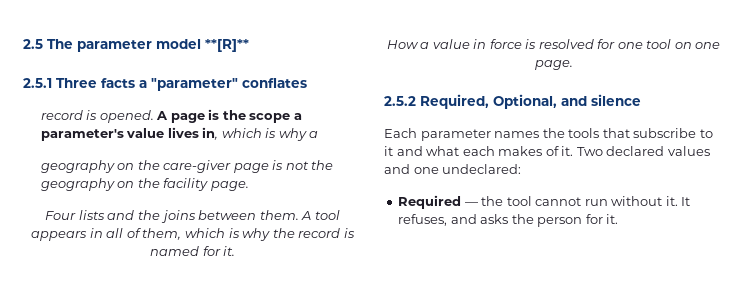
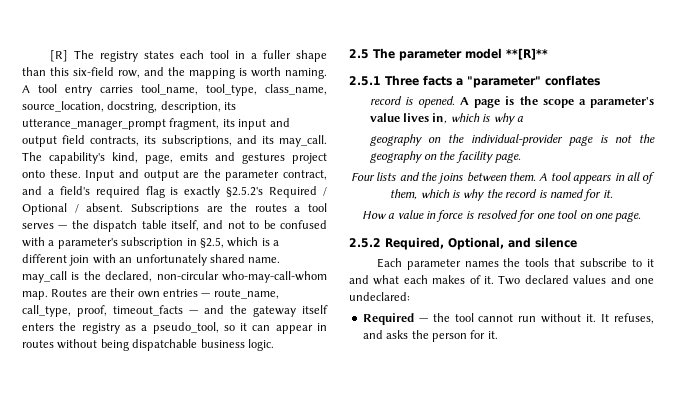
+ [R] The registry states each tool in a fuller shape than this six-field row, and the mapping is worth naming. A tool entry carries tool_name, tool_type, class_name, source_location, docstring, description, its utterance_manager_prompt fragment, its input and output field contracts, its subscriptions, and its may_call. The capability's kind, page, emits and gestures project onto these. Input and output are the parameter contract, and a field's required flag is exactly §2.5.2's Required / Optional / absent. Subscriptions are the routes a tool serves — the dispatch table itself, and not to be confused with a parameter's subscription in §2.5, which is a different join with an unfortunately shared name. may_call is the declared, non-circular who-may-call-whom map. Routes are their own entries — route_name, call_type, proof, timeout_facts — and the gateway itself enters the registry as a pseudo_tool, so it can appear in routes without being dispatchable business logic.
- geography on the care-giver page is not the geography on the facility page.
+ geography on the individual-provider page is not the geography on the facility page.

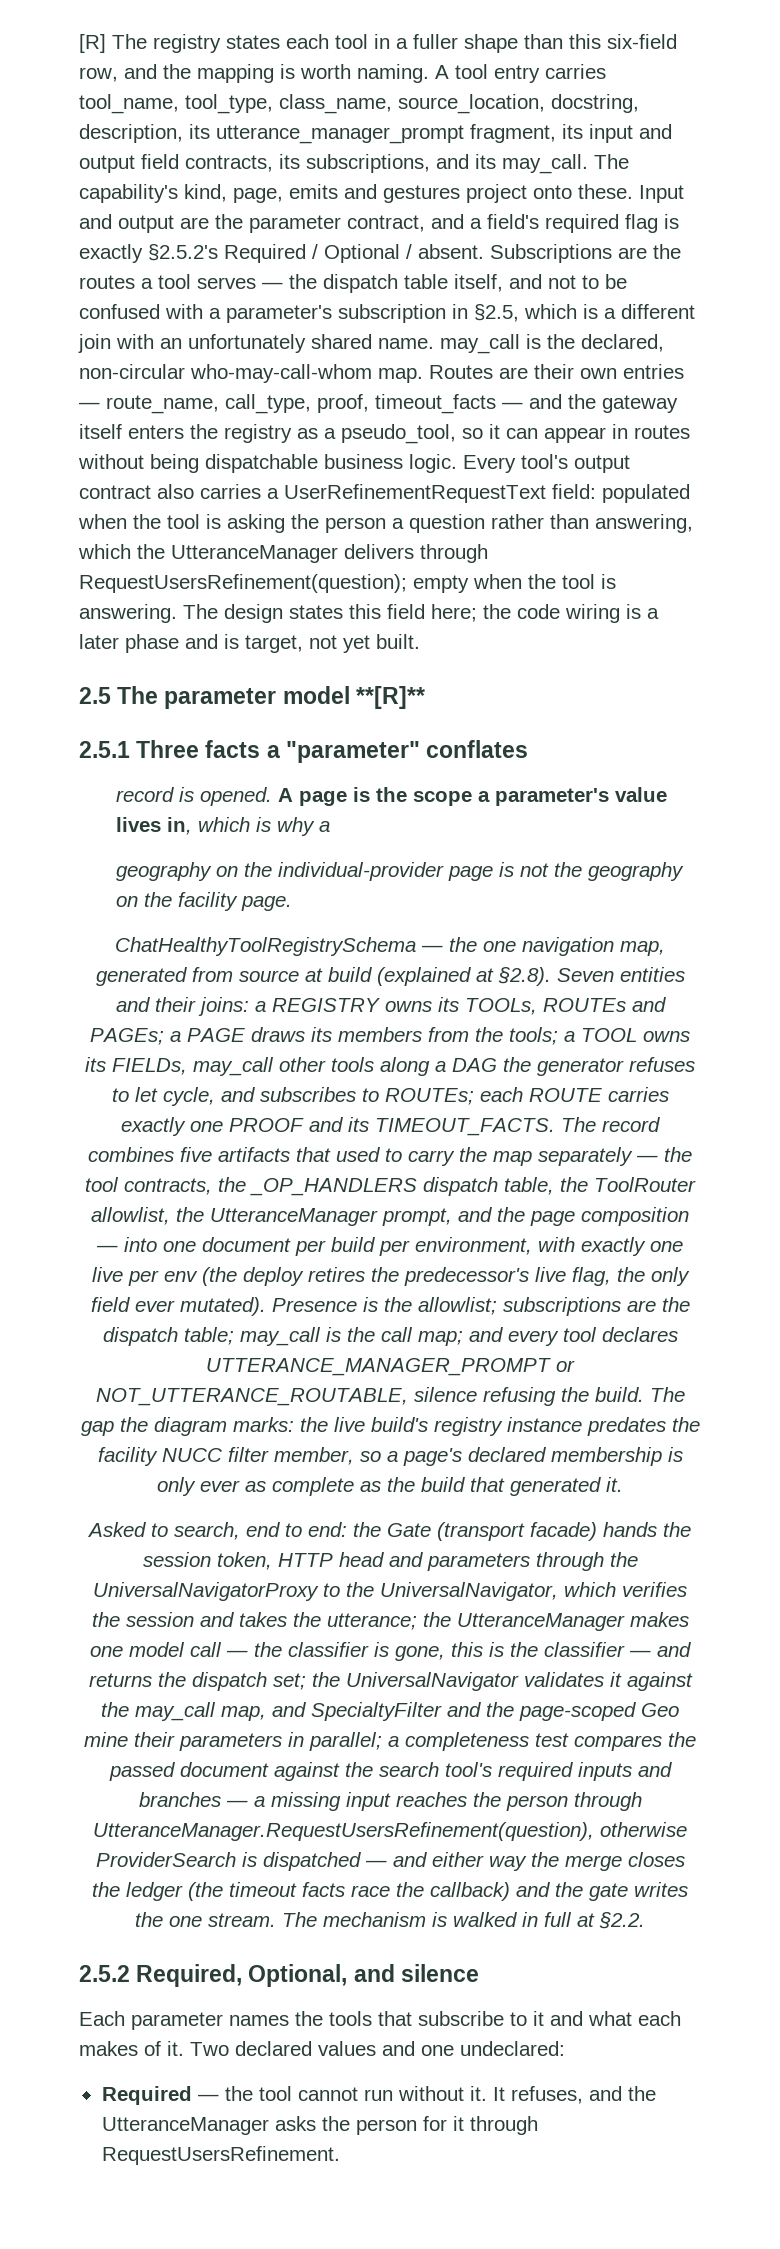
+ Every tool's output contract also carries a UserRefinementRequestText field: populated when the tool is asking the person a question rather than answering, which the UtteranceManager delivers through RequestUsersRefinement(question); empty when the tool is answering. The design states this field here; the code wiring is a later phase and is target, not yet built.
- Four lists and the joins between them. A tool appears in all of them, which is why the record is named for it.
- How a value in force is resolved for one tool on one page.
+ ChatHealthyToolRegistrySchema — the one navigation map, generated from source at build (explained at §2.8). Seven entities and their joins: a REGISTRY owns its TOOLs, ROUTEs and PAGEs; a PAGE draws its members from the tools; a TOOL owns its FIELDs, may_call other tools along a DAG the generator refuses to let cycle, and subscribes to ROUTEs; each ROUTE carries exactly one PROOF and its TIMEOUT_FACTS. The record combines five artifacts that used to carry the map separately — the tool contracts, the _OP_HANDLERS dispatch table, the ToolRouter allowlist, the UtteranceManager prompt, and the page composition — into one document per build per environment, with exactly one live per env (the deploy retires the predecessor's live flag, the only field ever mutated). Presence is the allowlist; subscriptions are the dispatch table; may_call is the call map; and every tool declares UTTERANCE_MANAGER_PROMPT or NOT_UTTERANCE_ROUTABLE, silence refusing the build. The gap the diagram marks: the live build's registry instance predates the facility NUCC filter member, so a page's declared membership is only ever as complete as the build that generated it.
+ Asked to search, end to end: the Gate (transport facade) hands the session token, HTTP head and parameters through the UniversalNavigatorProxy to the UniversalNavigator, which verifies the session and takes the utterance; the UtteranceManager makes one model call — the classifier is gone, this is the classifier — and returns the dispatch set; the UniversalNavigator validates it against the may_call map, and SpecialtyFilter and the page-scoped Geo mine their parameters in parallel; a completeness test compares the passed document against the search tool's required inputs and branches — a missing input reaches the person through UtteranceManager.RequestUsersRefinement(question), otherwise ProviderSearch is dispatched — and either way the merge closes the ledger (the timeout facts race the callback) and the gate writes the one stream. The mechanism is walked in full at §2.2.
- It refuses, and asks the person for it.
+ It refuses, and the UtteranceManager asks the person for it through RequestUsersRefinement.

